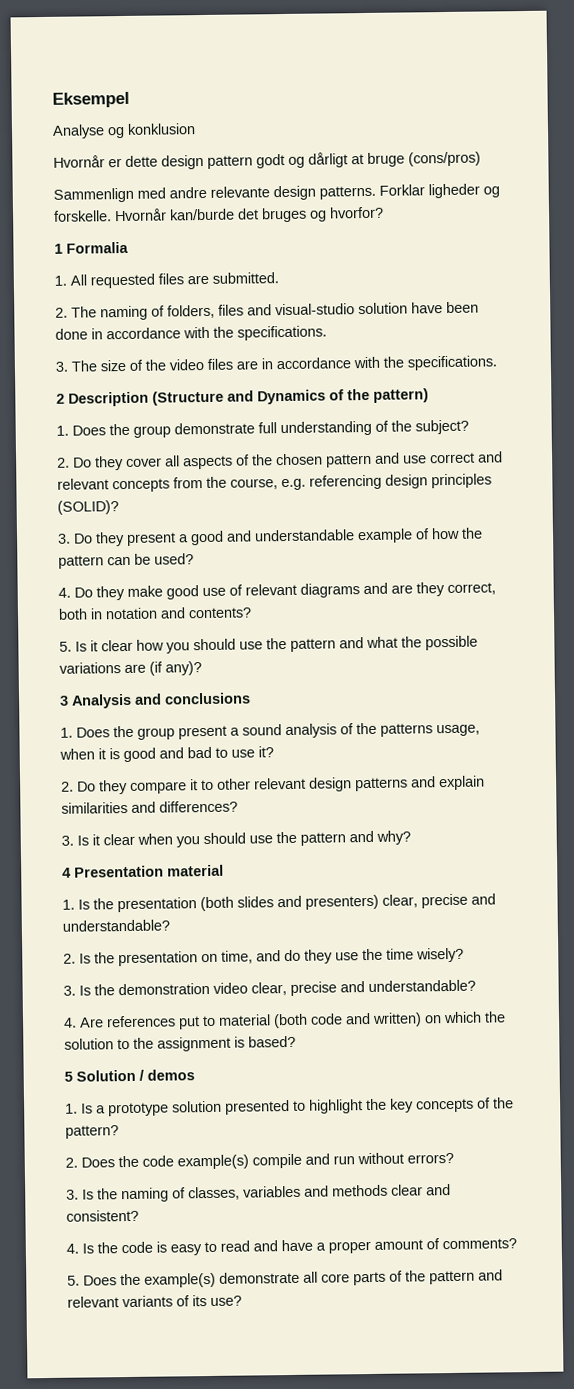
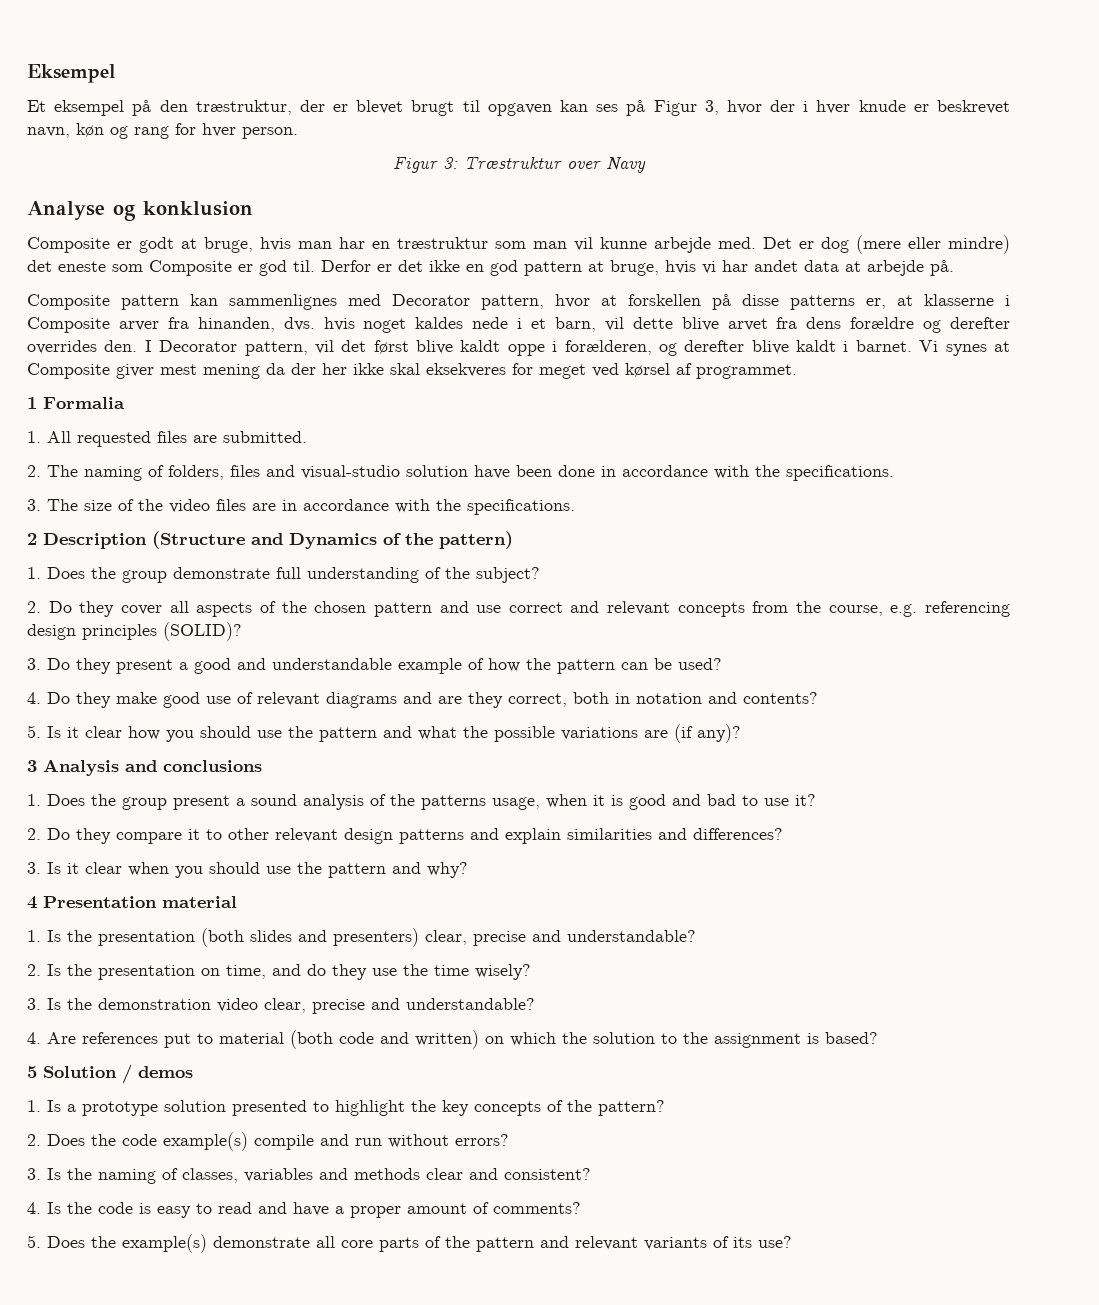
+ Et eksempel på den træstruktur, der er blevet brugt til opgaven kan ses på Figur 3, hvor der i hver knude er beskrevet navn, køn og rang for hver person.
+ Figur 3: Træstruktur over Navy
  Analyse og konklusion
- Hvornår er dette design pattern godt og dårligt at bruge (cons/pros)
- Sammenlign med andre relevante design patterns. Forklar ligheder og forskelle. Hvornår kan/burde det bruges og hvorfor?
+ Composite er godt at bruge, hvis man har en træstruktur som man vil kunne arbejde med. Det er dog (mere eller mindre) det eneste som Composite er god til. Derfor er det ikke en god pattern at bruge, hvis vi har andet data at arbejde på.
+ Composite pattern kan sammenlignes med Decorator pattern, hvor at forskellen på disse patterns er, at klasserne i Composite arver fra hinanden, dvs. hvis noget kaldes nede i et barn, vil dette blive arvet fra dens forældre og derefter overrides den. I Decorator pattern, vil det først blive kaldt oppe i forælderen, og derefter blive kaldt i barnet. Vi synes at Composite giver mest mening da der her ikke skal eksekveres for meget ved kørsel af programmet.

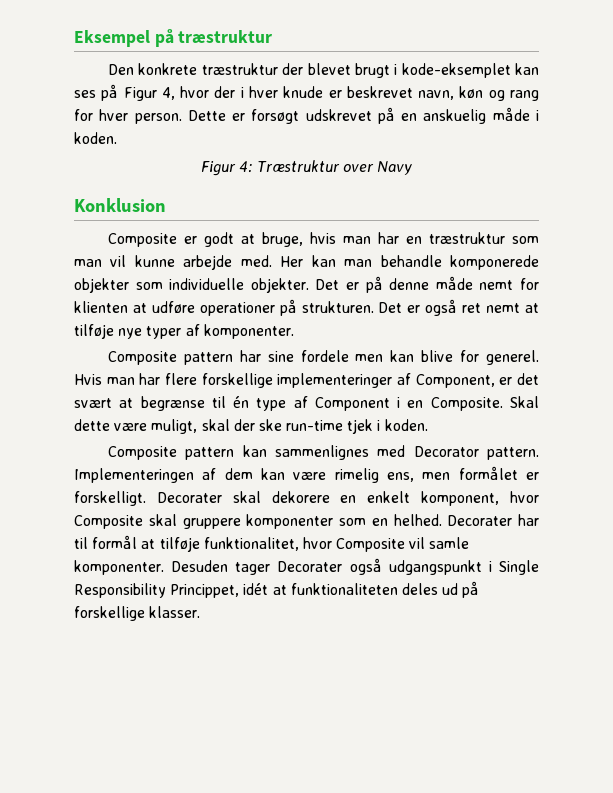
- Eksempel
- Et eksempel på den træstruktur, der er blevet brugt til opgaven kan ses på Figur 3, hvor der i hver knude er beskrevet navn, køn og rang for hver person.
- Figur 3: Træstruktur over Navy
+ Eksempel på træstruktur
+ Den konkrete træstruktur der blevet brugt i kode-eksemplet kan ses på Figur 4, hvor der i hver knude er beskrevet navn, køn og rang for hver person. Dette er forsøgt udskrevet på en anskuelig måde i koden.
+ Figur 4: Træstruktur over Navy
- Analyse og konklusion
+ Konklusion
- Det er dog (mere eller mindre) det eneste som Composite er god til. Derfor er det ikke en god pattern at bruge, hvis vi har andet data at arbejde på.
+ Her kan man behandle komponerede objekter som individuelle objekter. Det er på denne måde nemt for klienten at udføre operationer på strukturen. Det er også ret nemt at tilføje nye typer af komponenter.
+ Composite pattern har sine fordele men kan blive for generel. Hvis man har flere forskellige implementeringer af Component, er det svært at begrænse til én type af Component i en Composite. Skal dette være muligt, skal der ske run-time tjek i koden.
- Composite pattern kan sammenlignes med Decorator pattern, hvor at forskellen på disse patterns er, at klasserne i Composite arver fra hinanden, dvs. hvis noget kaldes nede i et barn, vil dette blive arvet fra dens forældre og derefter overrides den. I Decorator pattern, vil det først blive kaldt oppe i forælderen, og derefter blive kaldt i barnet. Vi synes at Composite giver mest mening da der her ikke skal eksekveres for meget ved kørsel af programmet.
- 1 Formalia
- 1. All requested files are submitted.
- 2. The naming of folders, files and visual-studio solution have been done in accordance with the specifications.
- 3. The size of the video files are in accordance with the specifications.
- 2 Description (Structure and Dynamics of the pattern)
- 1. Does the group demonstrate full understanding of the subject?
- 2. Do they cover all aspects of the chosen pattern and use correct and relevant concepts from the course, e.g. referencing design principles (SOLID)?
- 3. Do they present a good and understandable example of how the pattern can be used?
- 4. Do they make good use of relevant diagrams and are they correct, both in notation and contents?
- 5. Is it clear how you should use the pattern and what the possible variations are (if any)?
- 3 Analysis and conclusions
- 1. Does the group present a sound analysis of the patterns usage, when it is good and bad to use it?
- 2. Do they compare it to other relevant design patterns and explain similarities and differences?
- 3. Is it clear when you should use the pattern and why?
- 4 Presentation material
- 1. Is the presentation (both slides and presenters) clear, precise and understandable?
- 2. Is the presentation on time, and do they use the time wisely?
- 3. Is the demonstration video clear, precise and understandable?
- 4. Are references put to material (both code and written) on which the solution to the assignment is based?
- 5 Solution / demos
- 1. Is a prototype solution presented to highlight the key concepts of the pattern?
- 2. Does the code example(s) compile and run without errors?
- 3. Is the naming of classes, variables and methods clear and consistent?
- 4. Is the code is easy to read and have a proper amount of comments?
- 5. Does the example(s) demonstrate all core parts of the pattern and relevant variants of its use?
+ Composite pattern kan sammenlignes med Decorator pattern. Implementeringen af dem kan være rimelig ens, men formålet er forskelligt. Decorater skal dekorere en enkelt komponent, hvor Composite skal gruppere komponenter som en helhed. Decorater har til formål at tilføje funktionalitet, hvor Composite vil samle komponenter. Desuden tager Decorater også udgangspunkt i Single Responsibility Princippet, idét at funktionaliteten deles ud på forskellige klasser.

